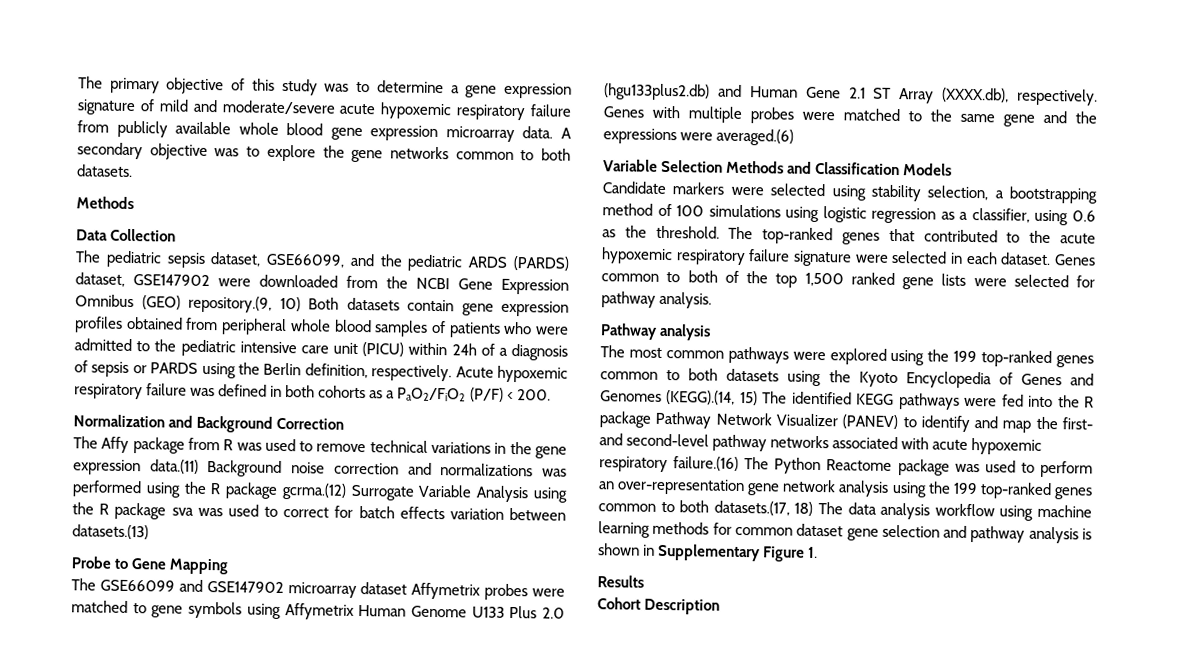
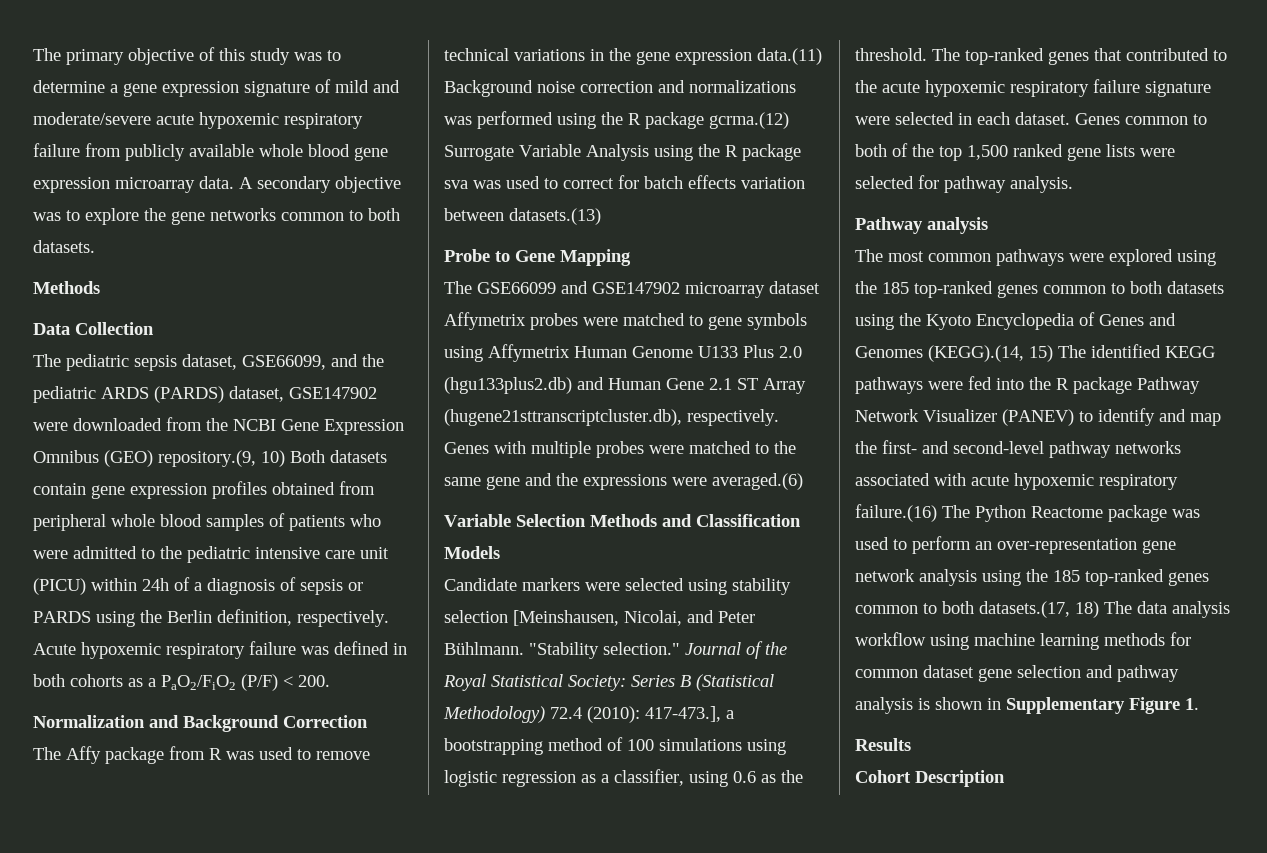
- The GSE66099 and GSE147902 microarray dataset Affymetrix probes were matched to gene symbols using Affymetrix Human Genome U133 Plus 2.0 (hgu133plus2.db) and Human Gene 2.1 ST Array (XXXX.db), respectively.
+ The GSE66099 and GSE147902 microarray dataset Affymetrix probes were matched to gene symbols using Affymetrix Human Genome U133 Plus 2.0 (hgu133plus2.db) and Human Gene 2.1 ST Array (hugene21sttranscriptcluster.db), respectively.
- Candidate markers were selected using stability selection, a bootstrapping method of 100 simulations using logistic regression as a classifier, using 0.6 as the threshold.
+ Candidate markers were selected using stability selection [Meinshausen, Nicolai, and Peter Bühlmann. "Stability selection." Journal of the Royal Statistical Society: Series B (Statistical Methodology) 72.4 (2010): 417-473.], a bootstrapping method of 100 simulations using logistic regression as a classifier, using 0.6 as the threshold.
- The most common pathways were explored using the 199 top-ranked genes common to both datasets using the Kyoto Encyclopedia of Genes and Genomes (KEGG).(14, 15) The identified KEGG pathways were fed into the R package Pathway Network Visualizer (PANEV) to identify and map the first- and second-level pathway networks associated with acute hypoxemic respiratory failure.(16) The Python Reactome package was used to perform an over-representation gene network analysis using the 199 top-ranked genes common to both datasets.(17, 18) The data analysis workflow using machine learning methods for common dataset gene selection and pathway analysis is shown in Supplementary Figure 1.
+ The most common pathways were explored using the 185 top-ranked genes common to both datasets using the Kyoto Encyclopedia of Genes and Genomes (KEGG).(14, 15) The identified KEGG pathways were fed into the R package Pathway Network Visualizer (PANEV) to identify and map the first- and second-level pathway networks associated with acute hypoxemic respiratory failure.(16) The Python Reactome package was used to perform an over-representation gene network analysis using the 185 top-ranked genes common to both datasets.(17, 18) The data analysis workflow using machine learning methods for common dataset gene selection and pathway analysis is shown in Supplementary Figure 1.

